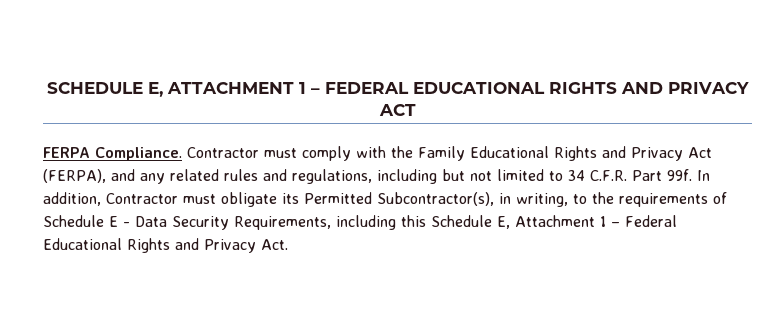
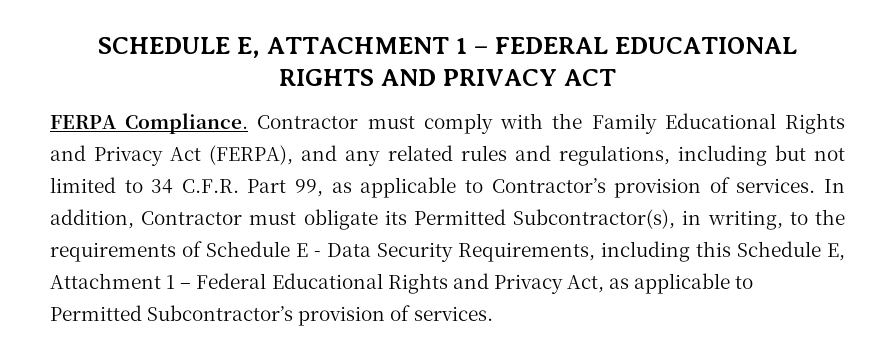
- Contractor must comply with the Family Educational Rights and Privacy Act (FERPA), and any related rules and regulations, including but not limited to 34 C.F.R. Part 99f.
+ Contractor must comply with the Family Educational Rights and Privacy Act (FERPA), and any related rules and regulations, including but not limited to 34 C.F.R. Part 99, as applicable to Contractor’s provision of services.
- In addition, Contractor must obligate its Permitted Subcontractor(s), in writing, to the requirements of Schedule E - Data Security Requirements, including this Schedule E, Attachment 1 – Federal Educational Rights and Privacy Act.
+ In addition, Contractor must obligate its Permitted Subcontractor(s), in writing, to the requirements of Schedule E - Data Security Requirements, including this Schedule E, Attachment 1 – Federal Educational Rights and Privacy Act, as applicable to Permitted Subcontractor’s provision of services.

